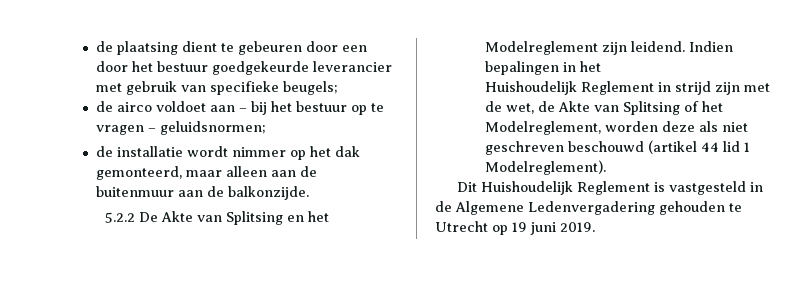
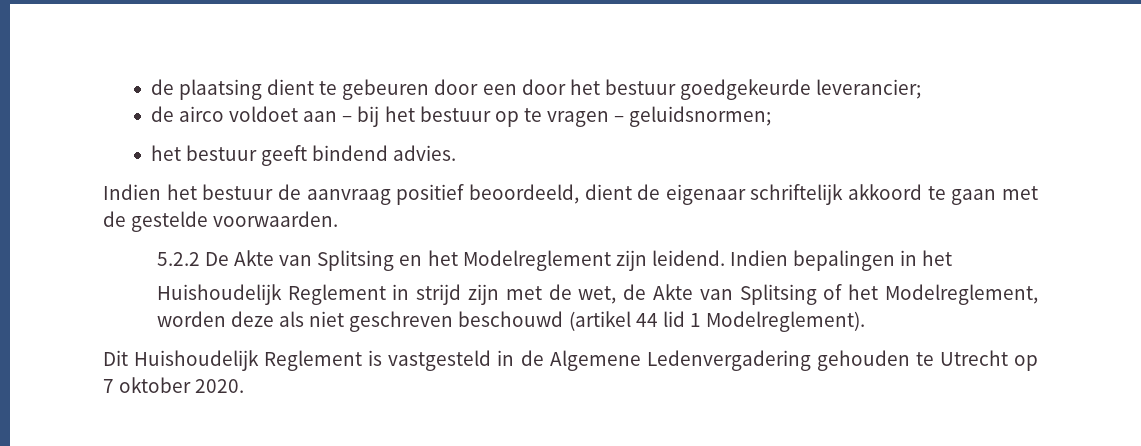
- de plaatsing dient te gebeuren door een door het bestuur goedgekeurde leverancier met gebruik van specifieke beugels;
+ de plaatsing dient te gebeuren door een door het bestuur goedgekeurde leverancier;
- de installatie wordt nimmer op het dak gemonteerd, maar alleen aan de buitenmuur aan de balkonzijde.
+ het bestuur geeft bindend advies.
+ Indien het bestuur de aanvraag positief beoordeeld, dient de eigenaar schriftelijk akkoord te gaan met de gestelde voorwaarden.
- Dit Huishoudelijk Reglement is vastgesteld in de Algemene Ledenvergadering gehouden te Utrecht op 19 juni 2019.
+ Dit Huishoudelijk Reglement is vastgesteld in de Algemene Ledenvergadering gehouden te Utrecht op 7 oktober 2020.

